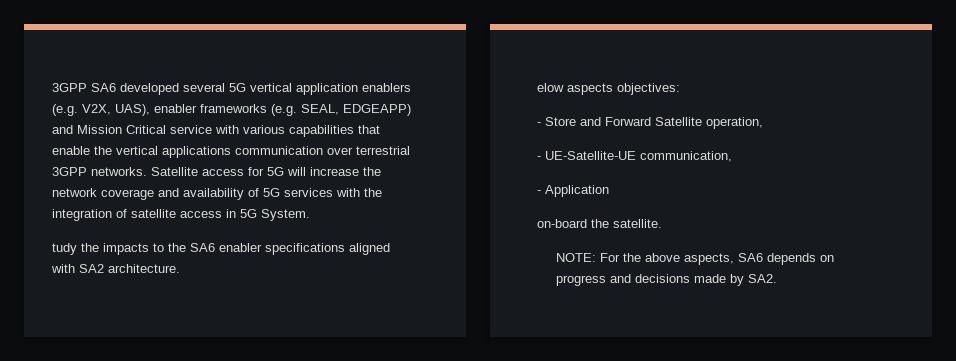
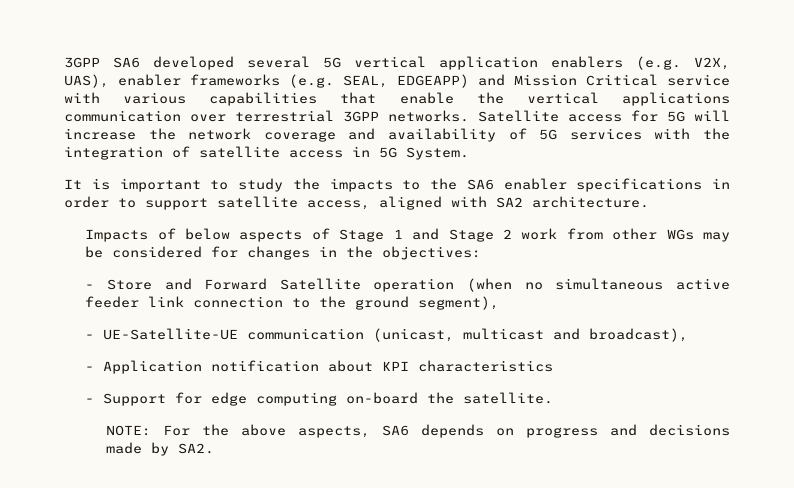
- tudy the impacts to the SA6 enabler specifications aligned with SA2 architecture.
- elow aspects objectives:
+ It is important to study the impacts to the SA6 enabler specifications in order to support satellite access, aligned with SA2 architecture.
+ Impacts of below aspects of Stage 1 and Stage 2 work from other WGs may be considered for changes in the objectives:
- - Store and Forward Satellite operation,
- - UE-Satellite-UE communication,
- - Application
- on-board the satellite.
+ - Store and Forward Satellite operation (when no simultaneous active feeder link connection to the ground segment),
+ - UE-Satellite-UE communication (unicast, multicast and broadcast),
+ - Application notification about KPI characteristics
+ - Support for edge computing on-board the satellite.

